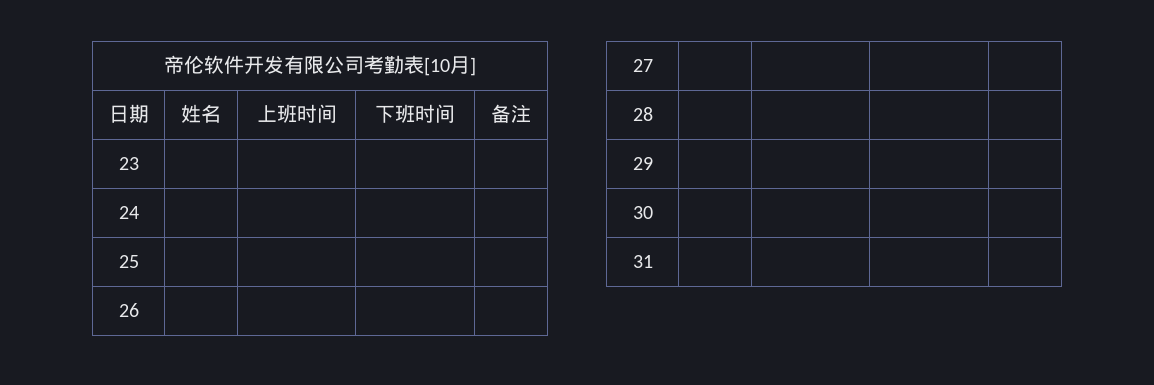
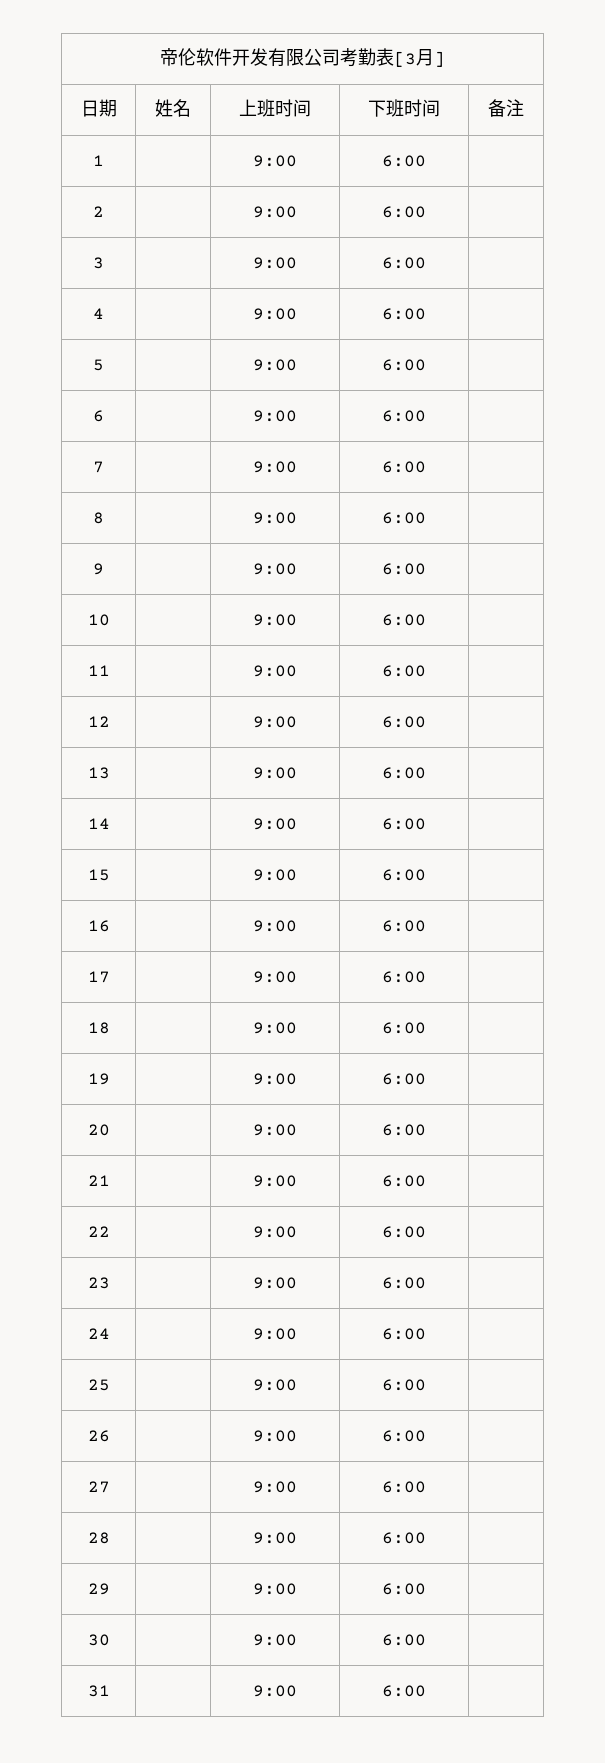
- 帝伦软件开发有限公司考勤表[10月]
+ 帝伦软件开发有限公司考勤表[3月]
+ 1 | | 9:00 | 6:00 |
+ 2 | | 9:00 | 6:00 |
+ 3 | | 9:00 | 6:00 |
+ 4 | | 9:00 | 6:00 |
+ 5 | | 9:00 | 6:00 |
+ 6 | | 9:00 | 6:00 |
+ 7 | | 9:00 | 6:00 |
+ 8 | | 9:00 | 6:00 |
+ 9 | | 9:00 | 6:00 |
+ 10 | | 9:00 | 6:00 |
+ 11 | | 9:00 | 6:00 |
+ 12 | | 9:00 | 6:00 |
+ 13 | | 9:00 | 6:00 |
+ 14 | | 9:00 | 6:00 |
+ 15 | | 9:00 | 6:00 |
+ 16 | | 9:00 | 6:00 |
+ 17 | | 9:00 | 6:00 |
+ 18 | | 9:00 | 6:00 |
+ 19 | | 9:00 | 6:00 |
+ 20 | | 9:00 | 6:00 |
+ 21 | | 9:00 | 6:00 |
+ 22 | | 9:00 | 6:00 |
- 23 | | | |
+ 23 | | 9:00 | 6:00 |
- 24 | | | |
+ 24 | | 9:00 | 6:00 |
- 25 | | | |
+ 25 | | 9:00 | 6:00 |
- 26 | | | |
+ 26 | | 9:00 | 6:00 |
- 27 | | | |
+ 27 | | 9:00 | 6:00 |
- 28 | | | |
+ 28 | | 9:00 | 6:00 |
- 29 | | | |
+ 29 | | 9:00 | 6:00 |
- 30 | | | |
+ 30 | | 9:00 | 6:00 |
- 31 | | | |
+ 31 | | 9:00 | 6:00 |

